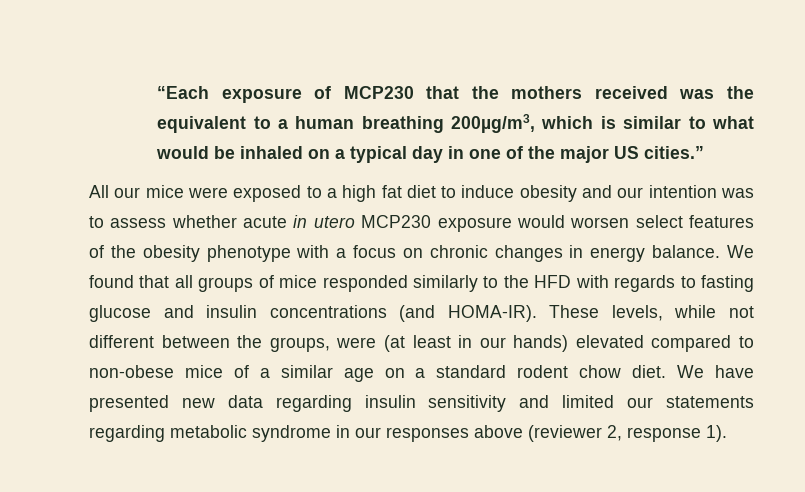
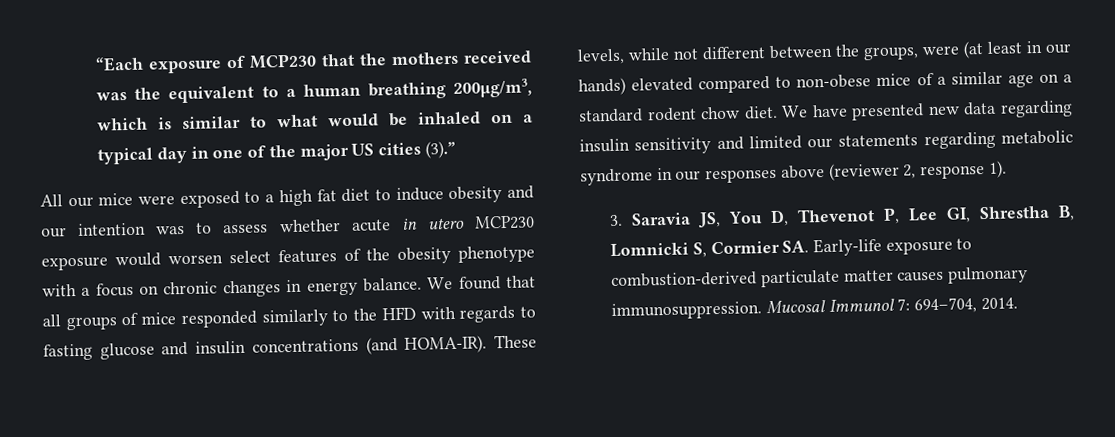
- “Each exposure of MCP230 that the mothers received was the equivalent to a human breathing 200µg/m3, which is similar to what would be inhaled on a typical day in one of the major US cities.”
+ “Each exposure of MCP230 that the mothers received was the equivalent to a human breathing 200µg/m3, which is similar to what would be inhaled on a typical day in one of the major US cities (3).”
+ 3. Saravia JS, You D, Thevenot P, Lee GI, Shrestha B, Lomnicki S, Cormier SA. Early-life exposure to combustion-derived particulate matter causes pulmonary immunosuppression. Mucosal Immunol 7: 694–704, 2014.

